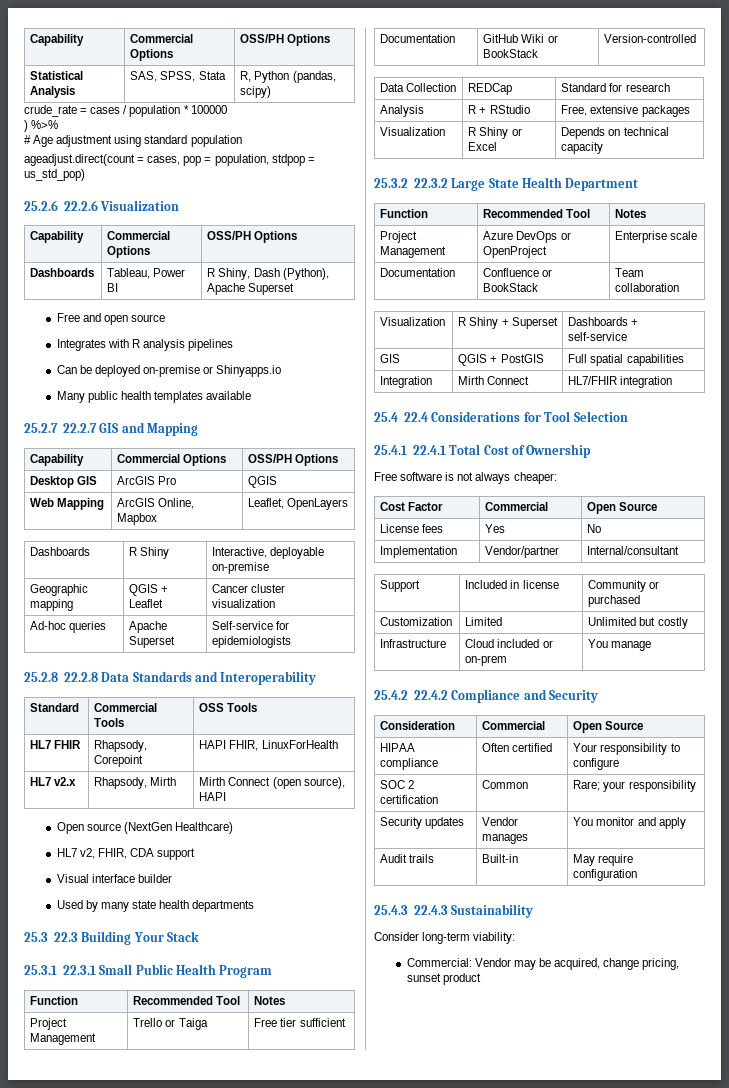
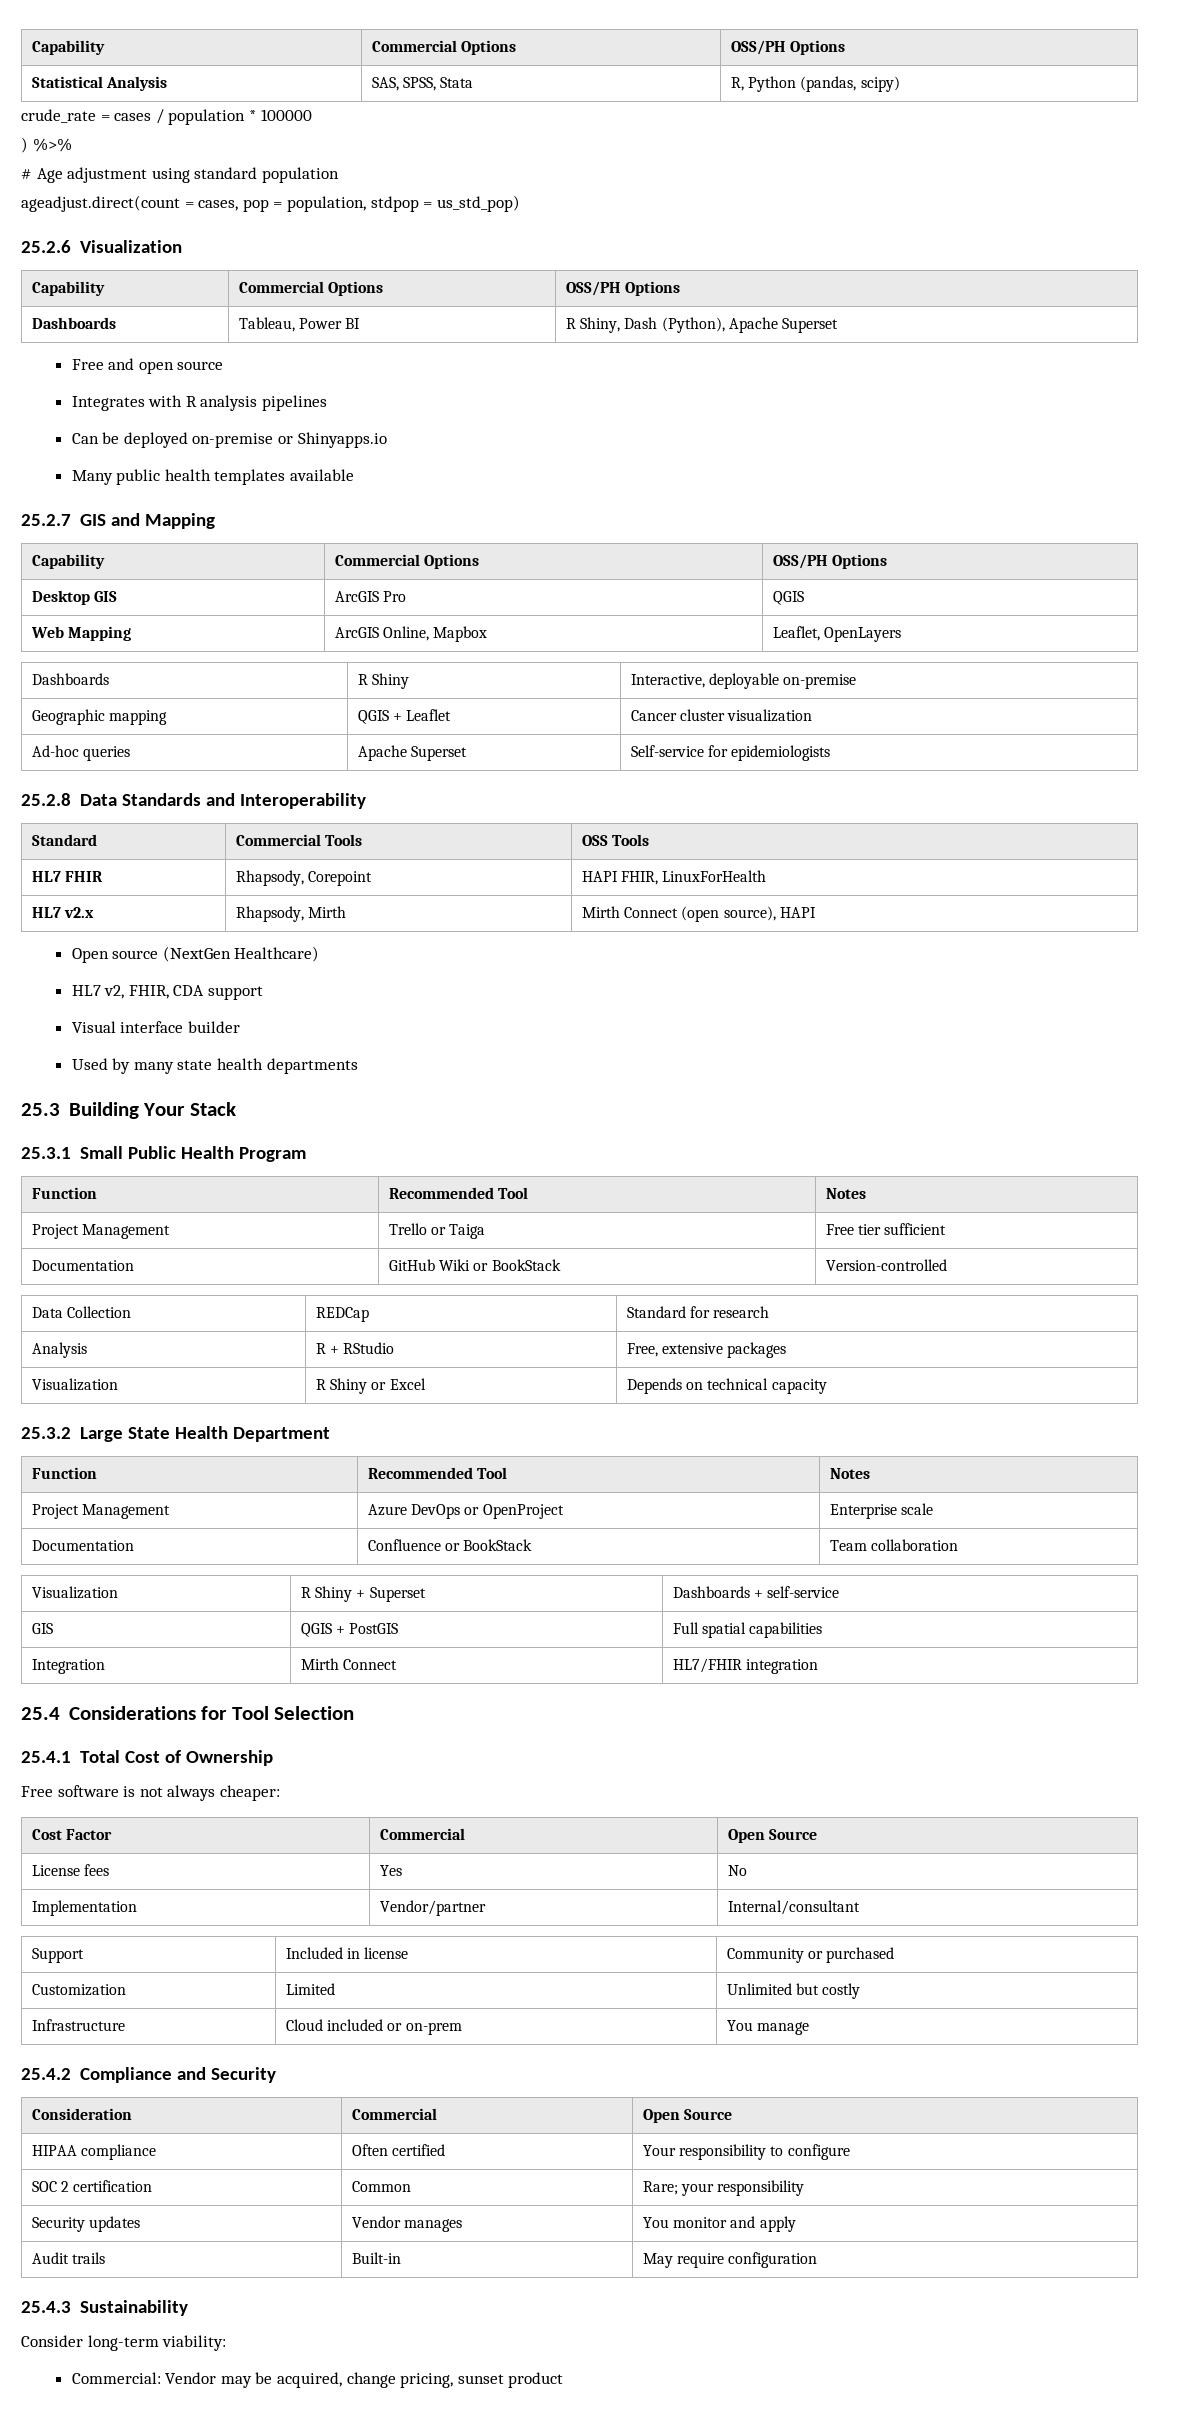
- 25.2.6 22.2.6 Visualization
+ 25.2.6 Visualization
- 25.2.7 22.2.7 GIS and Mapping
+ 25.2.7 GIS and Mapping
- 25.2.8 22.2.8 Data Standards and Interoperability
+ 25.2.8 Data Standards and Interoperability
- 25.3 22.3 Building Your Stack
+ 25.3 Building Your Stack
- 25.3.1 22.3.1 Small Public Health Program
+ 25.3.1 Small Public Health Program
- 25.3.2 22.3.2 Large State Health Department
+ 25.3.2 Large State Health Department
- 25.4 22.4 Considerations for Tool Selection
+ 25.4 Considerations for Tool Selection
- 25.4.1 22.4.1 Total Cost of Ownership
+ 25.4.1 Total Cost of Ownership
- 25.4.2 22.4.2 Compliance and Security
+ 25.4.2 Compliance and Security
- 25.4.3 22.4.3 Sustainability
+ 25.4.3 Sustainability

